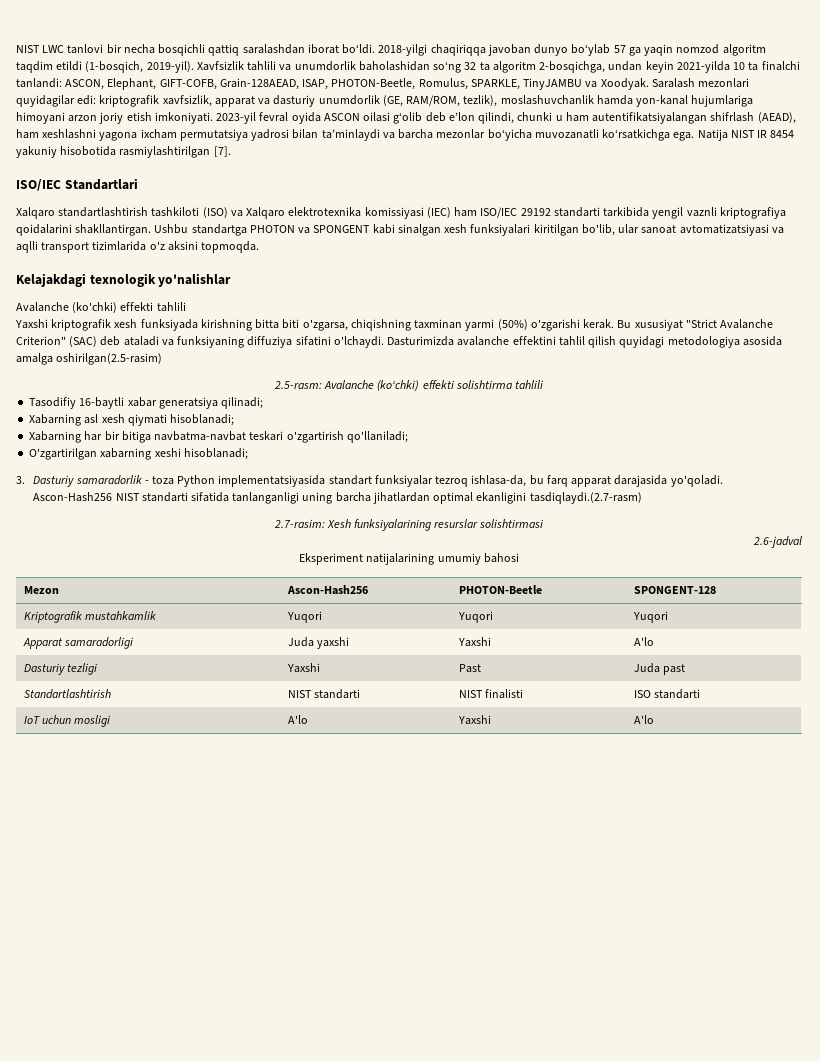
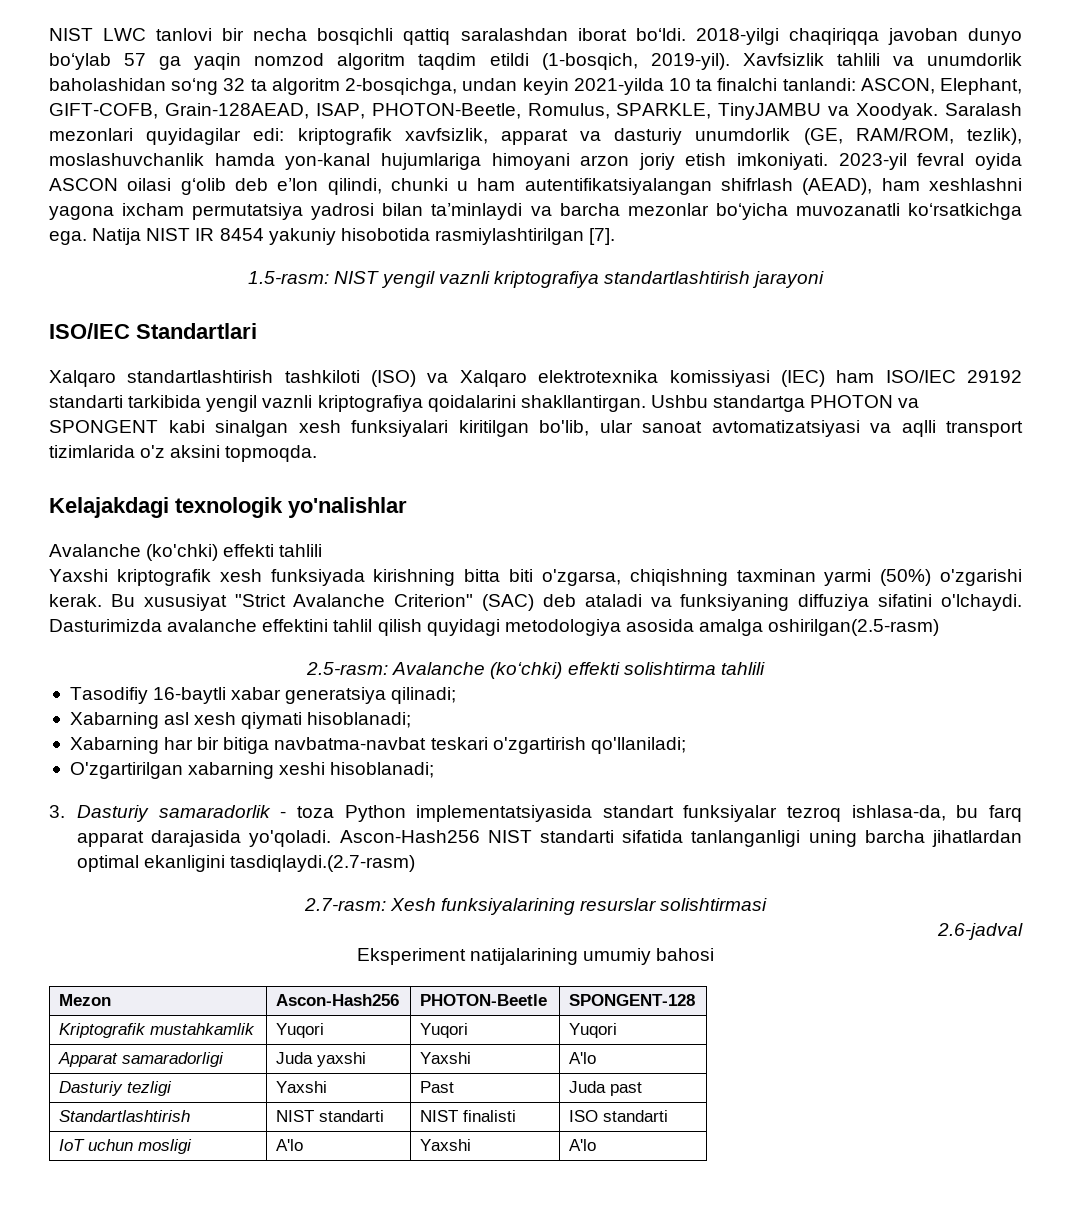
+ 1.5-rasm: NIST yengil vaznli kriptografiya standartlashtirish jarayoni
- Dasturimizda avalanche effektini tahlil qilish quyidagi metodologiya asosida amalga oshirilgan(2.5-rasim)
+ Dasturimizda avalanche effektini tahlil qilish quyidagi metodologiya asosida amalga oshirilgan(2.5-rasm)
- 2.7-rasim: Xesh funksiyalarining resurslar solishtirmasi
+ 2.7-rasm: Xesh funksiyalarining resurslar solishtirmasi

